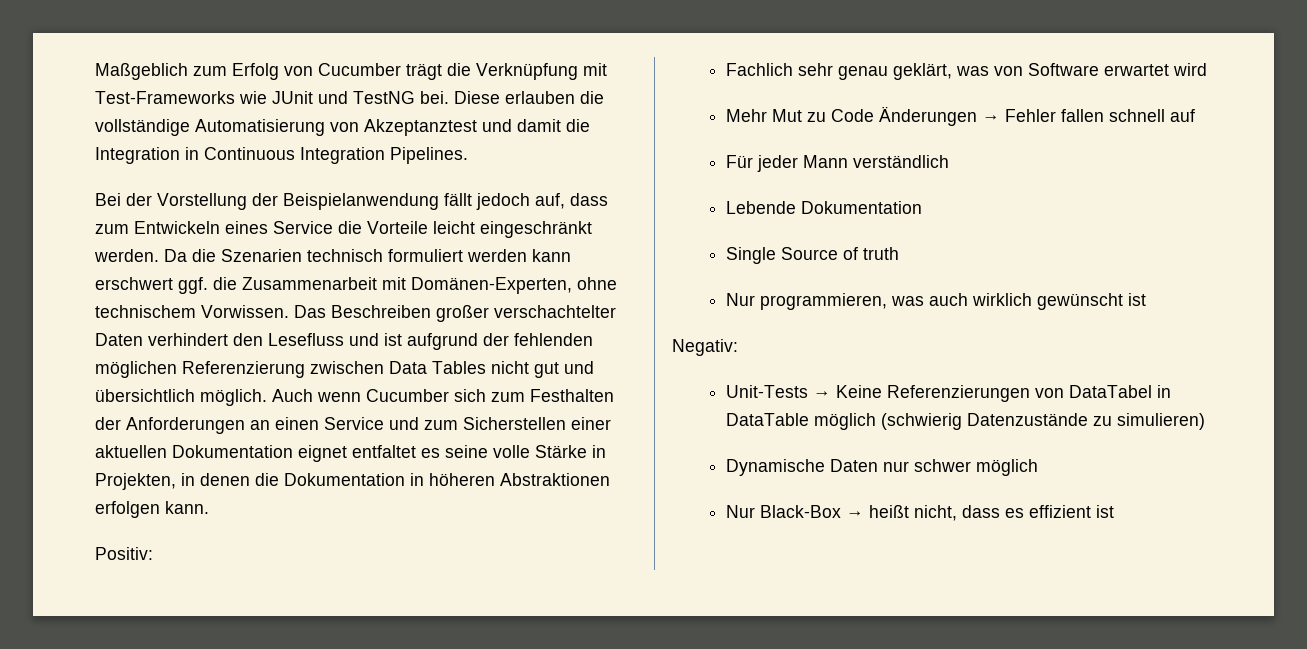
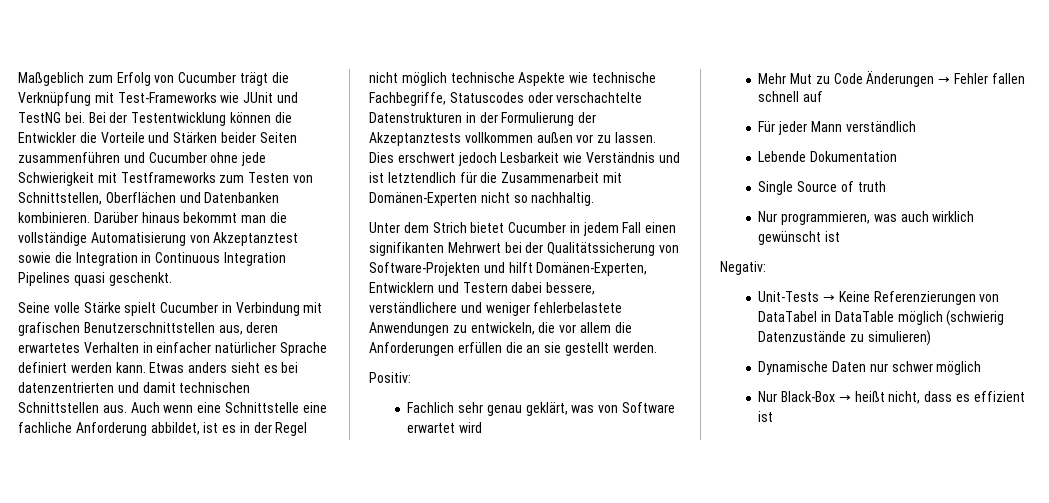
- Diese erlauben die vollständige Automatisierung von Akzeptanztest und damit die Integration in Continuous Integration Pipelines.
- Bei der Vorstellung der Beispielanwendung fällt jedoch auf, dass zum Entwickeln eines Service die Vorteile leicht eingeschränkt werden. Da die Szenarien technisch formuliert werden kann erschwert ggf. die Zusammenarbeit mit Domänen-Experten, ohne technischem Vorwissen. Das Beschreiben großer verschachtelter Daten verhindert den Lesefluss und ist aufgrund der fehlenden möglichen Referenzierung zwischen Data Tables nicht gut und übersichtlich möglich. Auch wenn Cucumber sich zum Festhalten der Anforderungen an einen Service und zum Sicherstellen einer aktuellen Dokumentation eignet entfaltet es seine volle Stärke in Projekten, in denen die Dokumentation in höheren Abstraktionen erfolgen kann.
+ Bei der Testentwicklung können die Entwickler die Vorteile und Stärken beider Seiten zusammenführen und Cucumber ohne jede Schwierigkeit mit Testframeworks zum Testen von Schnittstellen, Oberflächen und Datenbanken kombinieren. Darüber hinaus bekommt man die vollständige Automatisierung von Akzeptanztest sowie die Integration in Continuous Integration Pipelines quasi geschenkt.
+ Seine volle Stärke spielt Cucumber in Verbindung mit grafischen Benutzerschnittstellen aus, deren erwartetes Verhalten in einfacher natürlicher Sprache definiert werden kann. Etwas anders sieht es bei datenzentrierten und damit technischen Schnittstellen aus. Auch wenn eine Schnittstelle eine fachliche Anforderung abbildet, ist es in der Regel nicht möglich technische Aspekte wie technische Fachbegriffe, Statuscodes oder verschachtelte Datenstrukturen in der Formulierung der Akzeptanztests vollkommen außen vor zu lassen. Dies erschwert jedoch Lesbarkeit wie Verständnis und ist letztendlich für die Zusammenarbeit mit Domänen-Experten nicht so nachhaltig.
+ Unter dem Strich bietet Cucumber in jedem Fall einen signifikanten Mehrwert bei der Qualitätssicherung von Software-Projekten und hilft Domänen-Experten, Entwicklern und Testern dabei bessere, verständlichere und weniger fehlerbelastete Anwendungen zu entwickeln, die vor allem die Anforderungen erfüllen die an sie gestellt werden.

